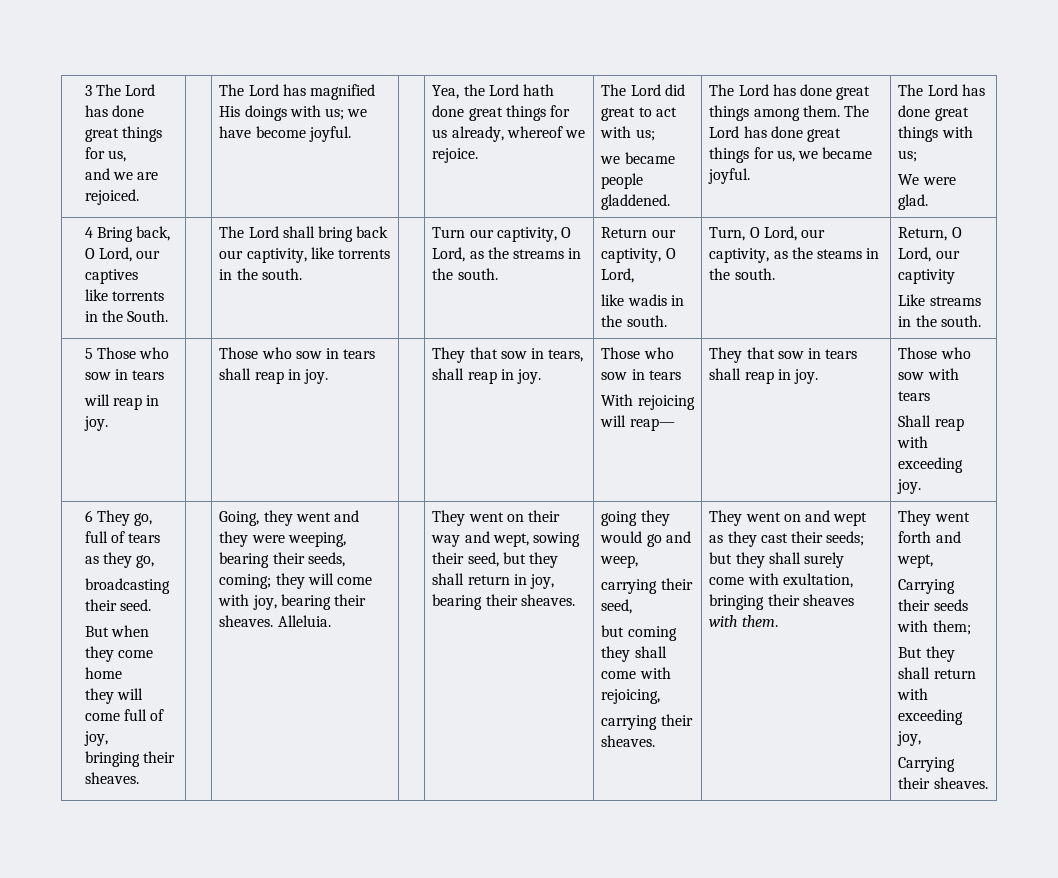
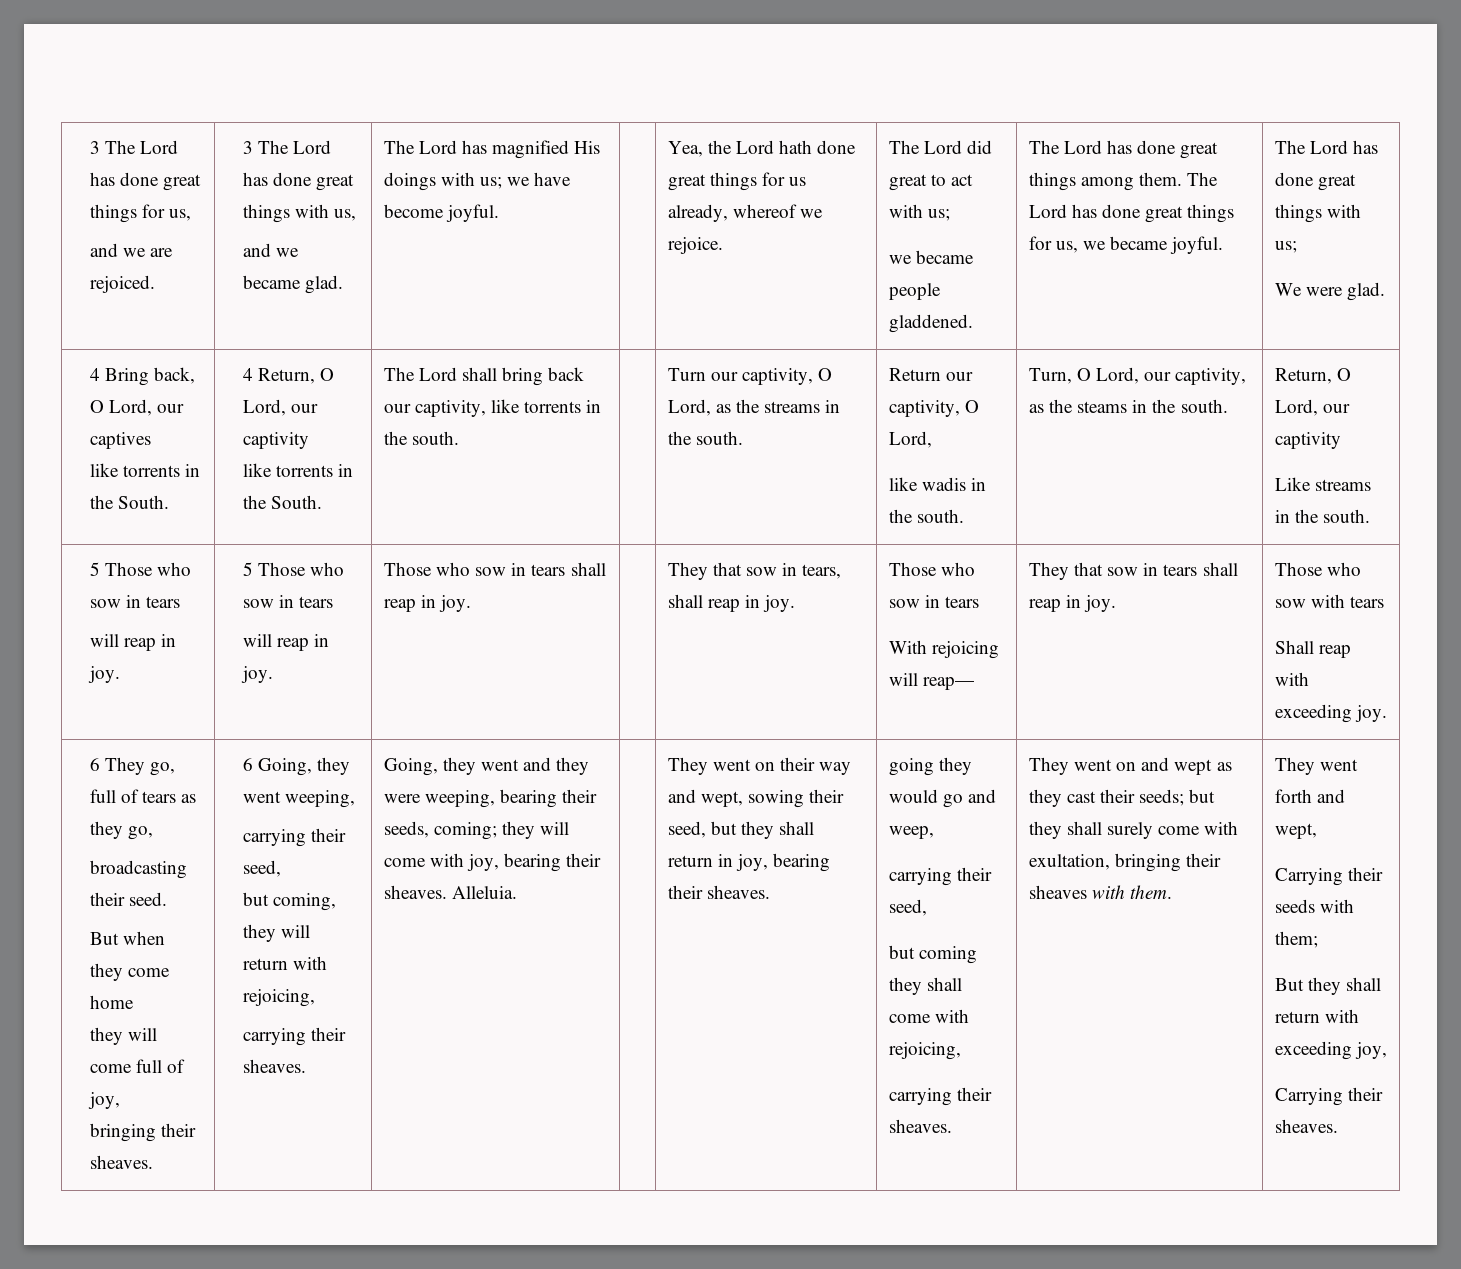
+ 3 The Lord has done great things with us,
+ and we became glad.
+ 4 Return, O Lord, our captivity
+ like torrents in the South.
+ will reap in joy. | 5 Those who sow in tears
+ 6 Going, they went weeping,
+ carrying their seed,
+ but coming, they will return with rejoicing,
+ carrying their sheaves.

